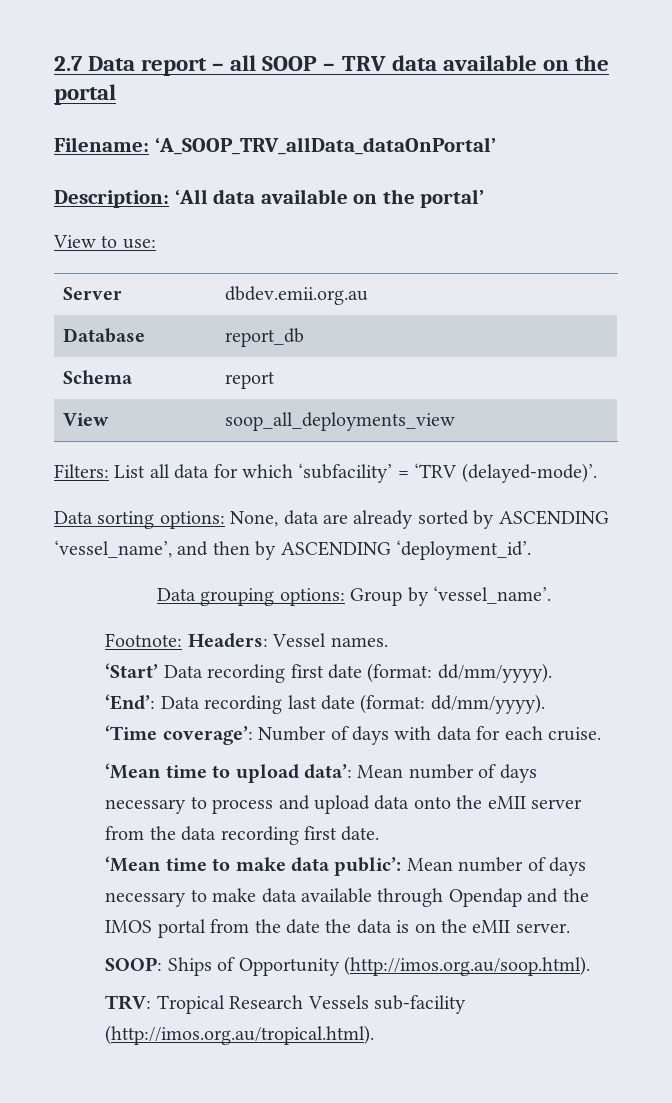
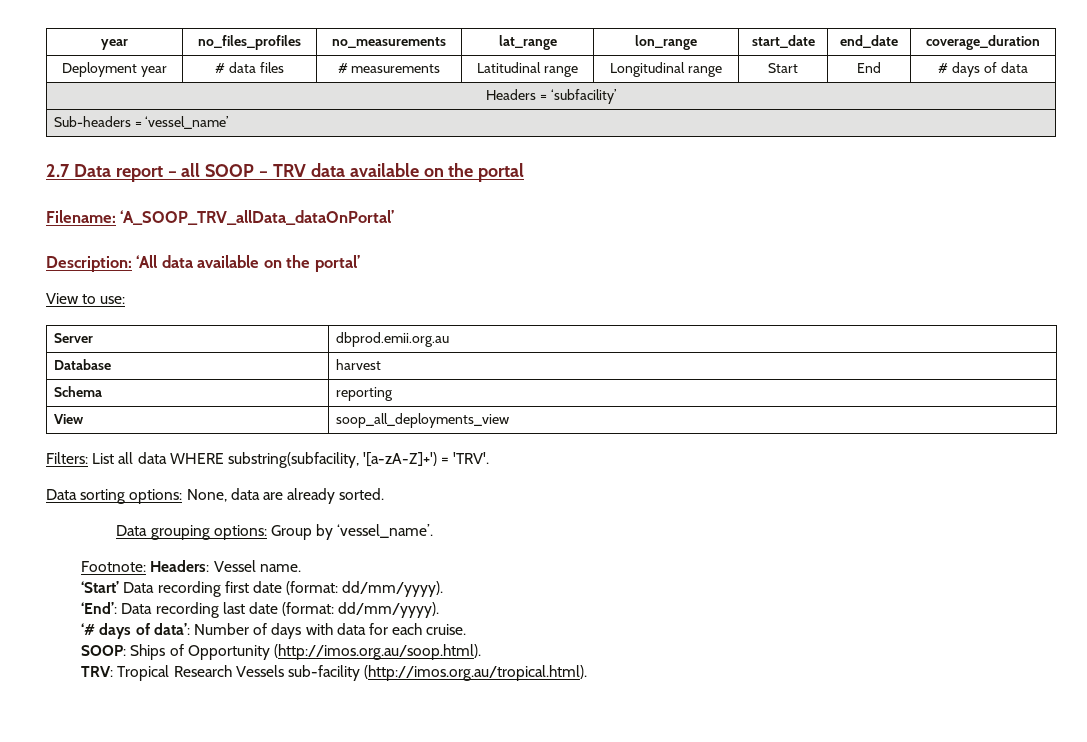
+ year | no_files_profiles | no_measurements | lat_range | lon_range | start_date | end_date | coverage_duration
+ Deployment year | # data files | # measurements | Latitudinal range | Longitudinal range | Start | End | # days of data
+ Headers = ‘subfacility’
+ Sub-headers = ‘vessel_name’
- Server | dbdev.emii.org.au
+ Server | dbprod.emii.org.au
- Database | report_db
+ Database | harvest
- Schema | report
+ Schema | reporting
- Filters: List all data for which ‘subfacility’ = ‘TRV (delayed-mode)’.
+ Filters: List all data WHERE substring(subfacility, '[a-zA-Z]+') = 'TRV'.
- Data sorting options: None, data are already sorted by ASCENDING ‘vessel_name’, and then by ASCENDING ‘deployment_id’.
+ Data sorting options: None, data are already sorted.
- Footnote: Headers: Vessel names.
+ Footnote: Headers: Vessel name.
- ‘Time coverage’: Number of days with data for each cruise.
+ ‘# days of data’: Number of days with data for each cruise.
- ‘Mean time to upload data’: Mean number of days necessary to process and upload data onto the eMII server from the data recording first date.
- ‘Mean time to make data public’: Mean number of days necessary to make data available through Opendap and the IMOS portal from the date the data is on the eMII server.

